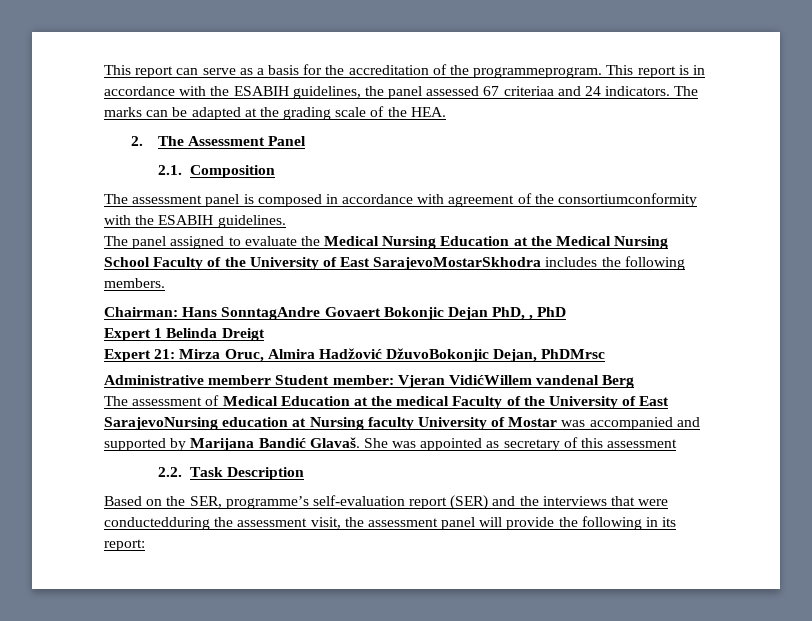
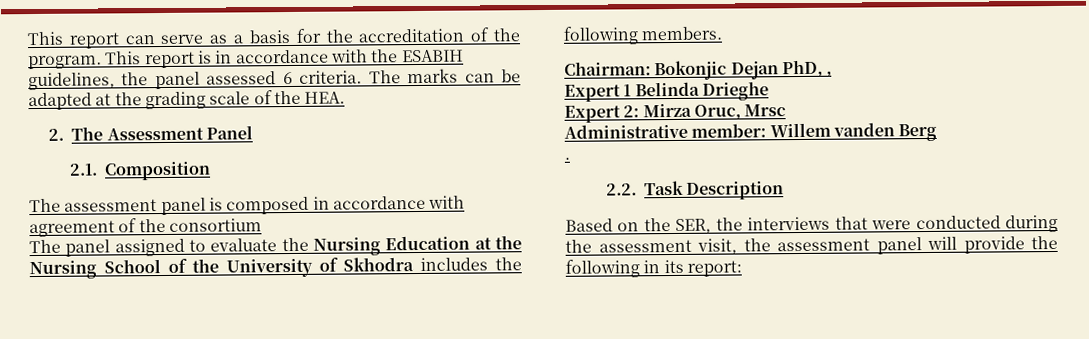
- This report can serve as a basis for the accreditation of the programmeprogram.
+ This report can serve as a basis for the accreditation of the program.
- This report is in accordance with the ESABIH guidelines, the panel assessed 67 criteriaa and 24 indicators.
+ This report is in accordance with the ESABIH guidelines, the panel assessed 6 criteria.
- The assessment panel is composed in accordance with agreement of the consortiumconformity with the ESABIH guidelines.
+ The assessment panel is composed in accordance with agreement of the consortium
- The panel assigned to evaluate the Medical Nursing Education at the Medical Nursing School Faculty of the University of East SarajevoMostarSkhodra includes the following members.
+ The panel assigned to evaluate the Nursing Education at the Nursing School of the University of Skhodra includes the following members.
- Chairman: Hans SonntagAndre Govaert Bokonjic Dejan PhD, , PhD
+ Chairman: Bokonjic Dejan PhD, ,
- Expert 1 Belinda Dreigt
- Expert 21: Mirza Oruc, Almira Hadžović DžuvoBokonjic Dejan, PhDMrsc
- Administrative memberr Student member: Vjeran VidićWillem vandenal Berg
- The assessment of Medical Education at the medical Faculty of the University of East SarajevoNursing education at Nursing faculty University of Mostar was accompanied and supported by Marijana Bandić Glavaš. She was appointed as secretary of this assessment
+ Expert 1 Belinda Drieghe
+ Expert 2: Mirza Oruc, Mrsc
+ Administrative member: Willem vanden Berg
+ .
- Based on the SER, programme’s self-evaluation report (SER) and the interviews that were conductedduring the assessment visit, the assessment panel will provide the following in its report:
+ Based on the SER, the interviews that were conducted during the assessment visit, the assessment panel will provide the following in its report:

